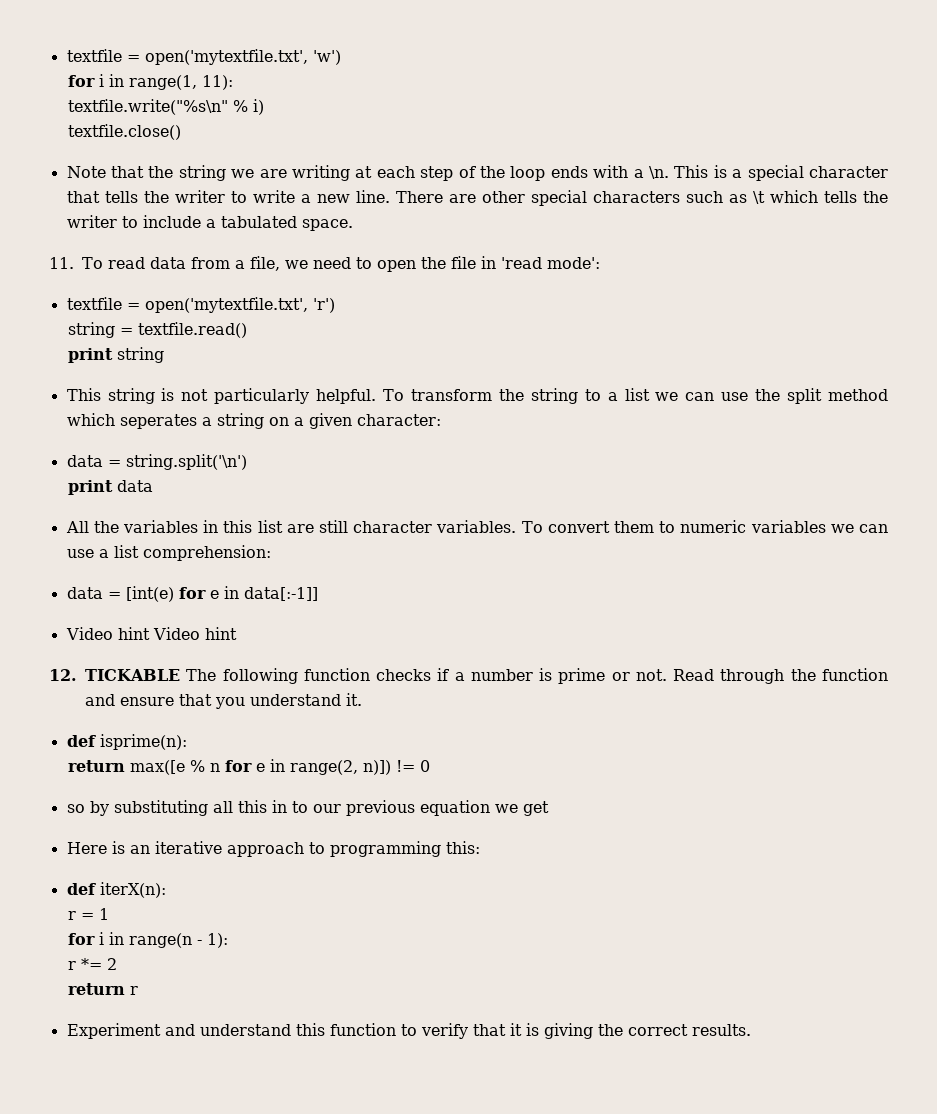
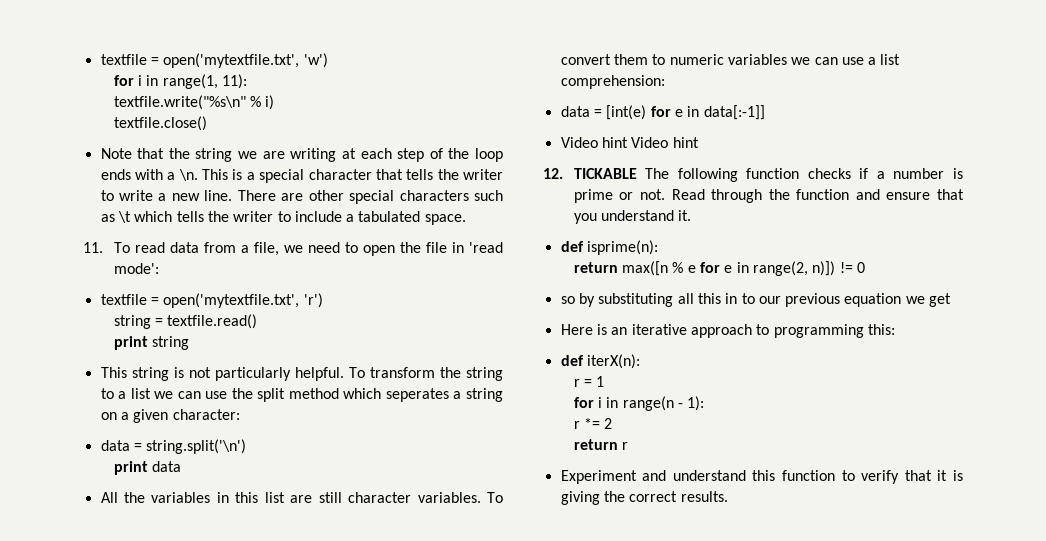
- return max([e % n for e in range(2, n)]) != 0
+ return max([n % e for e in range(2, n)]) != 0

